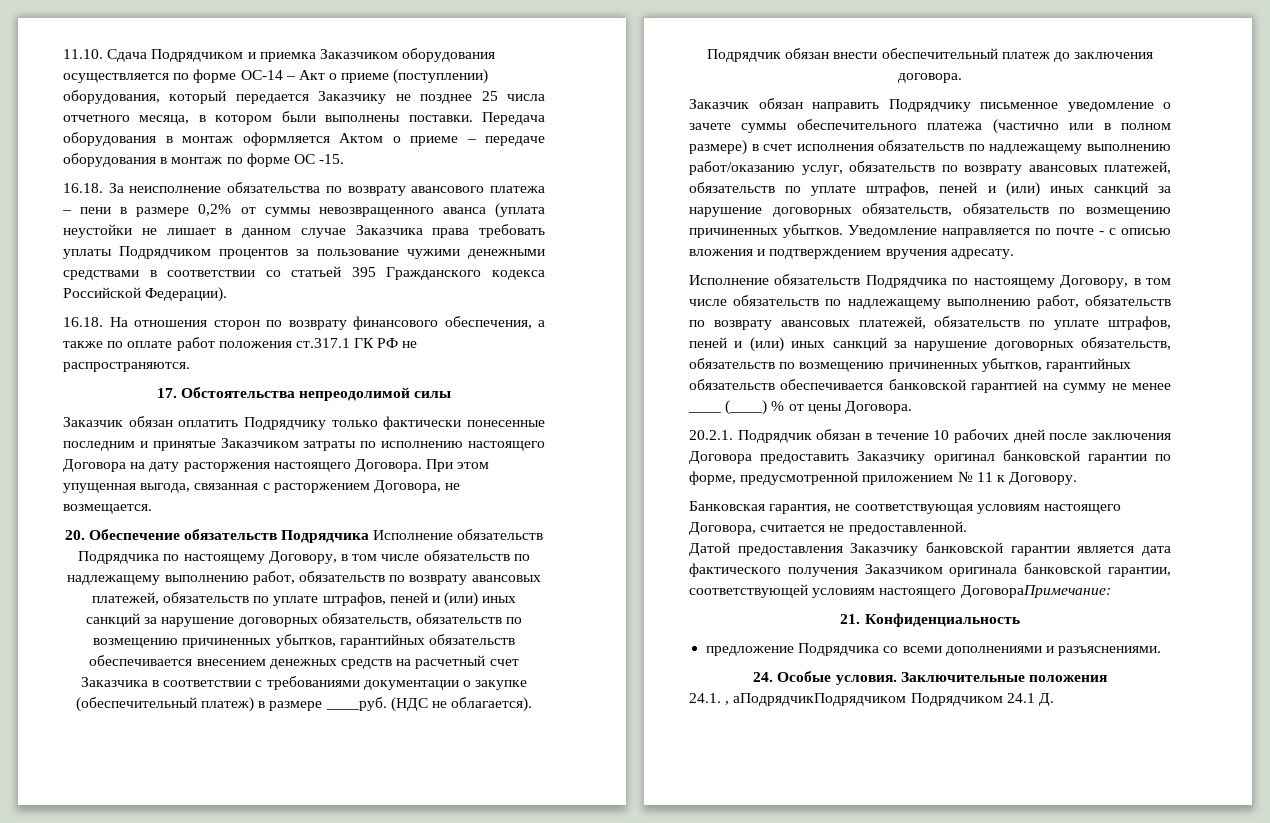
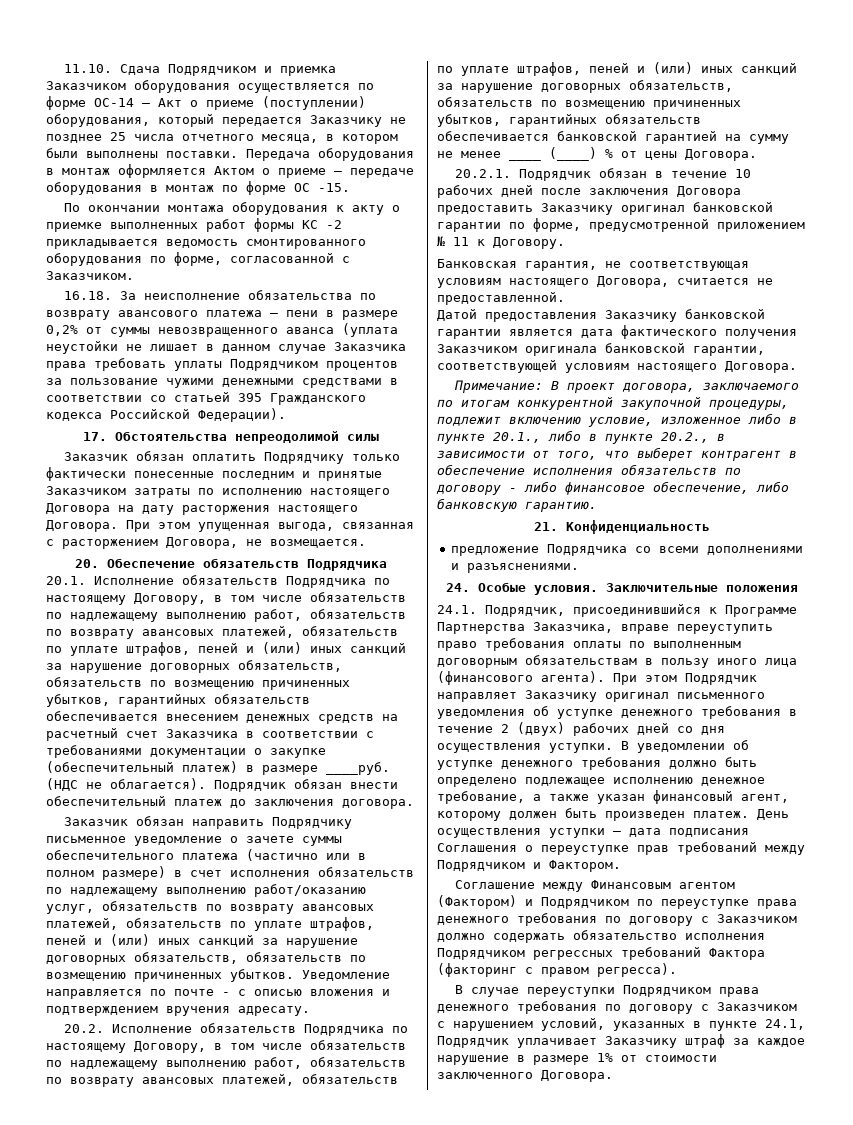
+ По окончании монтажа оборудования к акту о приемке выполненных работ формы КС -2 прикладывается ведомость смонтированного оборудования по форме, согласованной с Заказчиком.
- 16.18. На отношения сторон по возврату финансового обеспечения, а также по оплате работ положения ст.317.1 ГК РФ не распространяются.
- 20. Обеспечение обязательств Подрядчика Исполнение обязательств Подрядчика по настоящему Договору, в том числе обязательств по надлежащему выполнению работ, обязательств по возврату авансовых платежей, обязательств по уплате штрафов, пеней и (или) иных санкций за нарушение договорных обязательств, обязательств по возмещению причиненных убытков, гарантийных обязательств обеспечивается внесением денежных средств на расчетный счет Заказчика в соответствии с требованиями документации о закупке (обеспечительный платеж) в размере ____руб.
+ 20. Обеспечение обязательств Подрядчика
+ 20.1. Исполнение обязательств Подрядчика по настоящему Договору, в том числе обязательств по надлежащему выполнению работ, обязательств по возврату авансовых платежей, обязательств по уплате штрафов, пеней и (или) иных санкций за нарушение договорных обязательств, обязательств по возмещению причиненных убытков, гарантийных обязательств обеспечивается внесением денежных средств на расчетный счет Заказчика в соответствии с требованиями документации о закупке (обеспечительный платеж) в размере ____руб.
- Исполнение обязательств Подрядчика по настоящему Договору, в том числе обязательств по надлежащему выполнению работ, обязательств по возврату авансовых платежей, обязательств по уплате штрафов, пеней и (или) иных санкций за нарушение договорных обязательств, обязательств по возмещению причиненных убытков, гарантийных обязательств обеспечивается банковской гарантией на сумму не менее ____ (____) % от цены Договора.
+ 20.2. Исполнение обязательств Подрядчика по настоящему Договору, в том числе обязательств по надлежащему выполнению работ, обязательств по возврату авансовых платежей, обязательств по уплате штрафов, пеней и (или) иных санкций за нарушение договорных обязательств, обязательств по возмещению причиненных убытков, гарантийных обязательств обеспечивается банковской гарантией на сумму не менее ____ (____) % от цены Договора.
- Датой предоставления Заказчику банковской гарантии является дата фактического получения Заказчиком оригинала банковской гарантии, соответствующей условиям настоящего ДоговораПримечание:
+ Датой предоставления Заказчику банковской гарантии является дата фактического получения Заказчиком оригинала банковской гарантии, соответствующей условиям настоящего Договора.
+ Примечание: В проект договора, заключаемого по итогам конкурентной закупочной процедуры, подлежит включению условие, изложенное либо в пункте 20.1., либо в пункте 20.2., в зависимости от того, что выберет контрагент в обеспечение исполнения обязательств по договору - либо финансовое обеспечение, либо банковскую гарантию.
- 24.1. , аПодрядчикПодрядчиком Подрядчиком 24.1 Д.
+ 24.1. Подрядчик, присоединившийся к Программе Партнерства Заказчика, вправе переуступить право требования оплаты по выполненным договорным обязательствам в пользу иного лица (финансового агента). При этом Подрядчик направляет Заказчику оригинал письменного уведомления об уступке денежного требования в течение 2 (двух) рабочих дней со дня осуществления уступки. В уведомлении об уступке денежного требования должно быть определено подлежащее исполнению денежное требование, а также указан финансовый агент, которому должен быть произведен платеж. День осуществления уступки – дата подписания Соглашения о переуступке прав требований между Подрядчиком и Фактором.
+ Соглашение между Финансовым агентом (Фактором) и Подрядчиком по переуступке права денежного требования по договору с Заказчиком должно содержать обязательство исполнения Подрядчиком регрессных требований Фактора (факторинг с правом регресса).
+ В случае переуступки Подрядчиком права денежного требования по договору с Заказчиком с нарушением условий, указанных в пункте 24.1, Подрядчик уплачивает Заказчику штраф за каждое нарушение в размере 1% от стоимости заключенного Договора.

